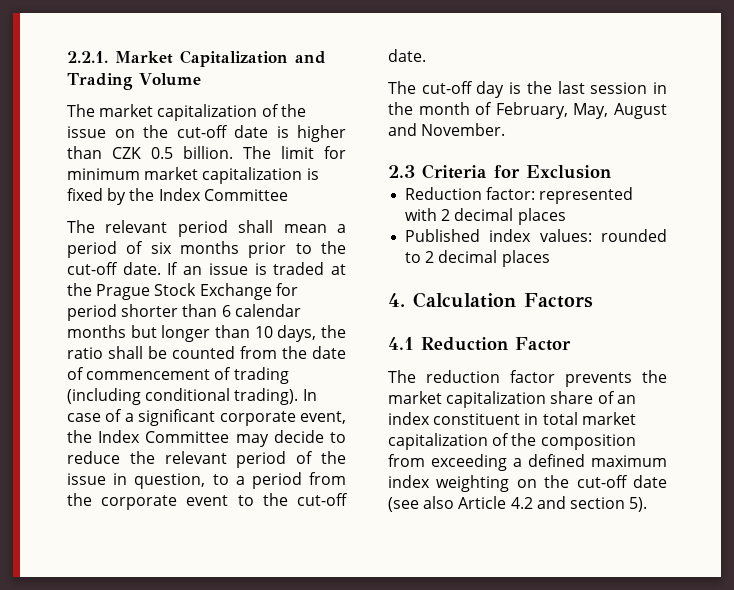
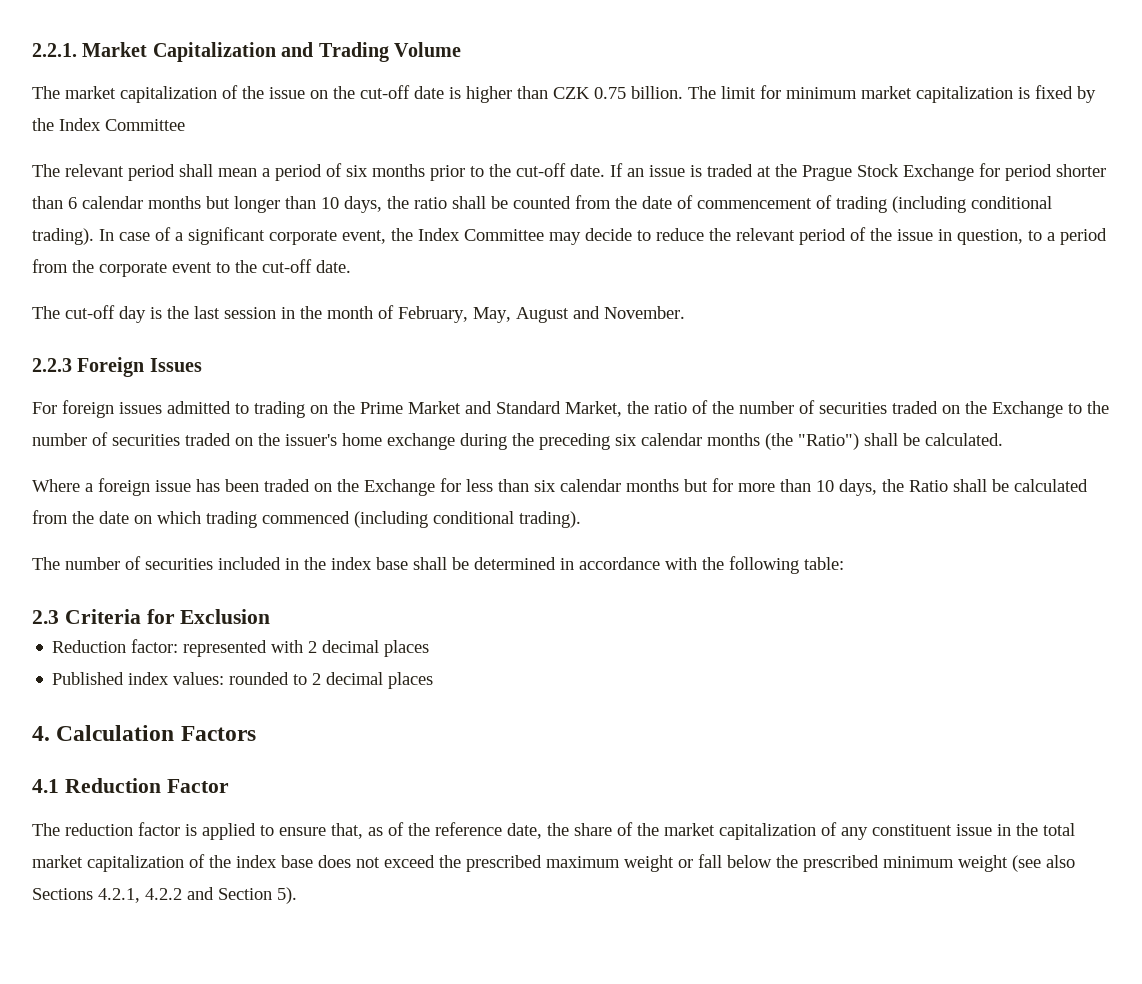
- The market capitalization of the issue on the cut-off date is higher than CZK 0.5 billion.
+ The market capitalization of the issue on the cut-off date is higher than CZK 0.75 billion.
+ 2.2.3 Foreign Issues
+ For foreign issues admitted to trading on the Prime Market and Standard Market, the ratio of the number of securities traded on the Exchange to the number of securities traded on the issuer's home exchange during the preceding six calendar months (the "Ratio") shall be calculated.
+ Where a foreign issue has been traded on the Exchange for less than six calendar months but for more than 10 days, the Ratio shall be calculated from the date on which trading commenced (including conditional trading).
+ The number of securities included in the index base shall be determined in accordance with the following table:
- The reduction factor prevents the market capitalization share of an index constituent in total market capitalization of the composition from exceeding a defined maximum index weighting on the cut-off date (see also Article 4.2 and section 5).
+ The reduction factor is applied to ensure that, as of the reference date, the share of the market capitalization of any constituent issue in the total market capitalization of the index base does not exceed the prescribed maximum weight or fall below the prescribed minimum weight (see also Sections 4.2.1, 4.2.2 and Section 5).

